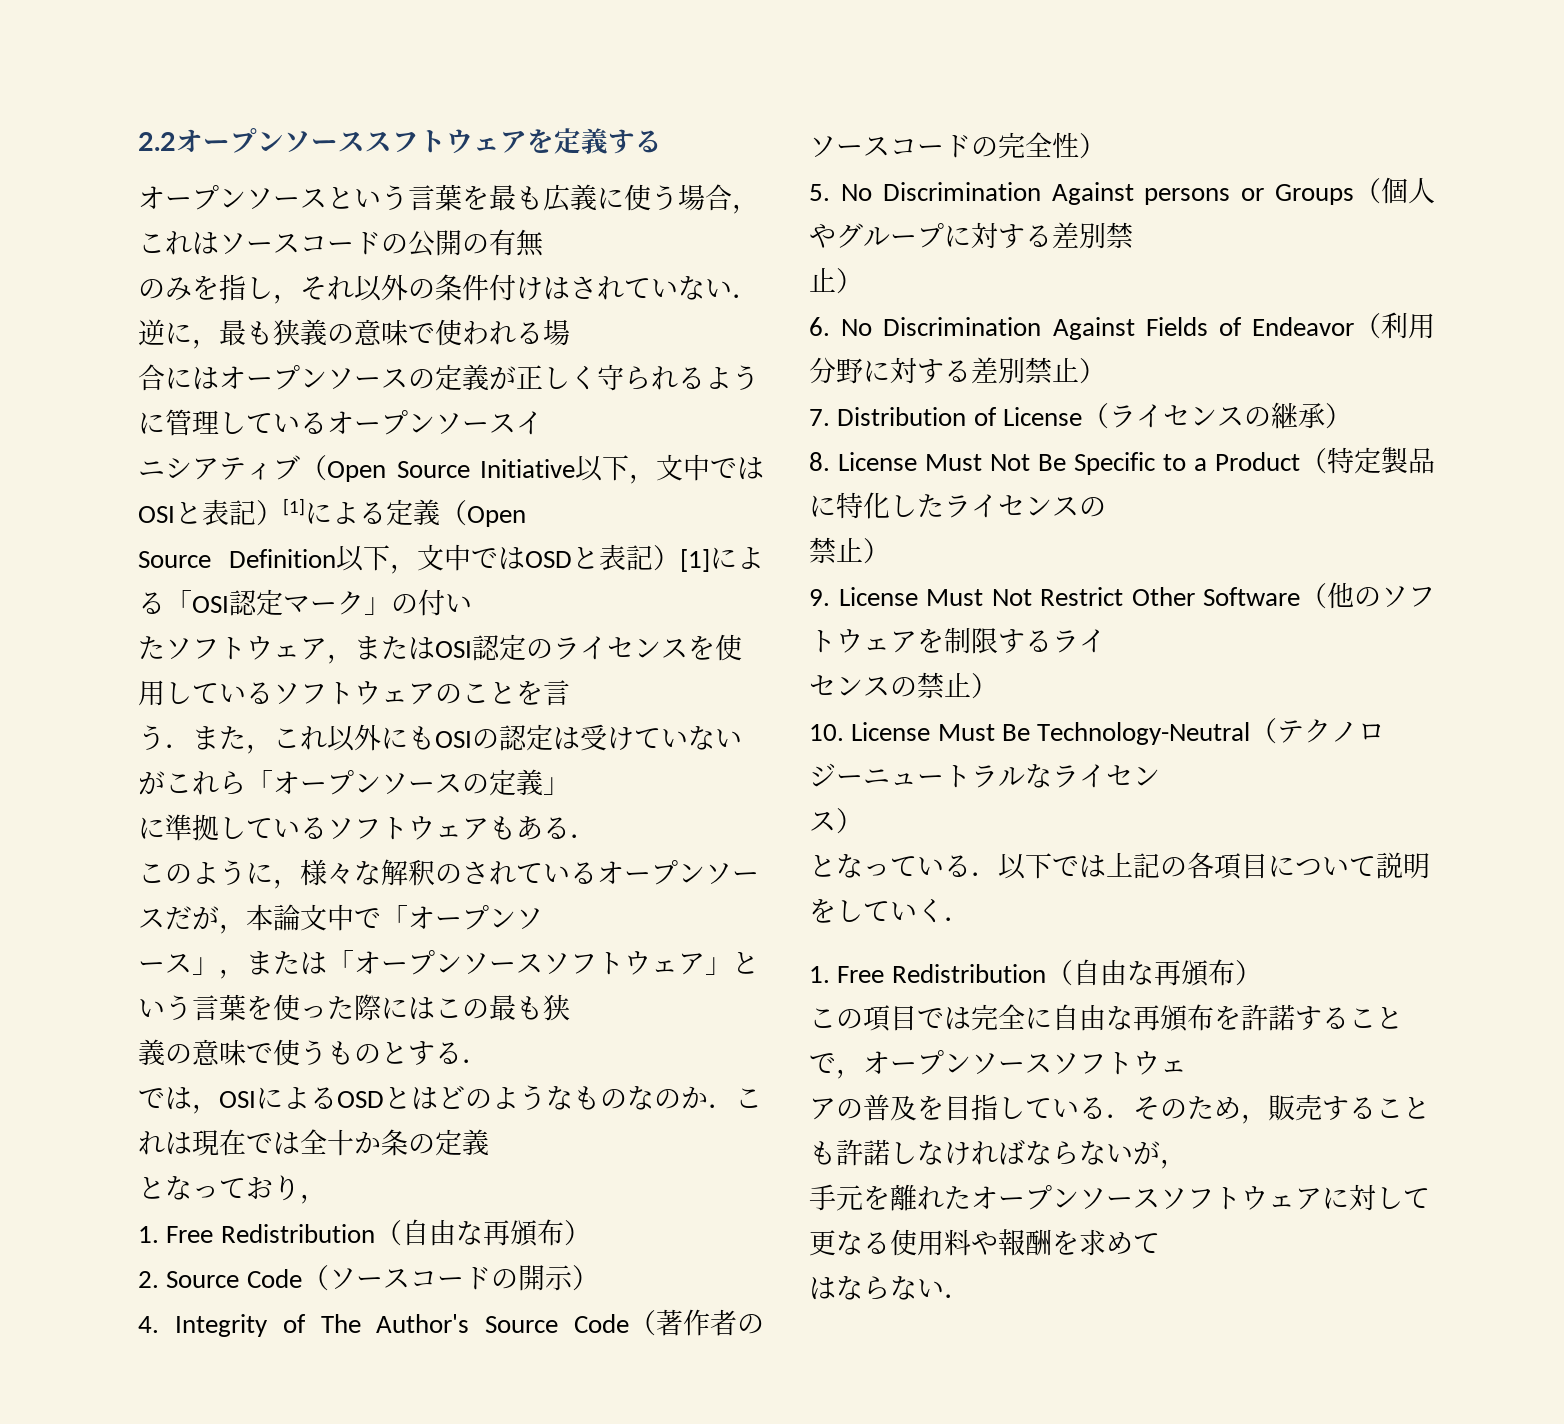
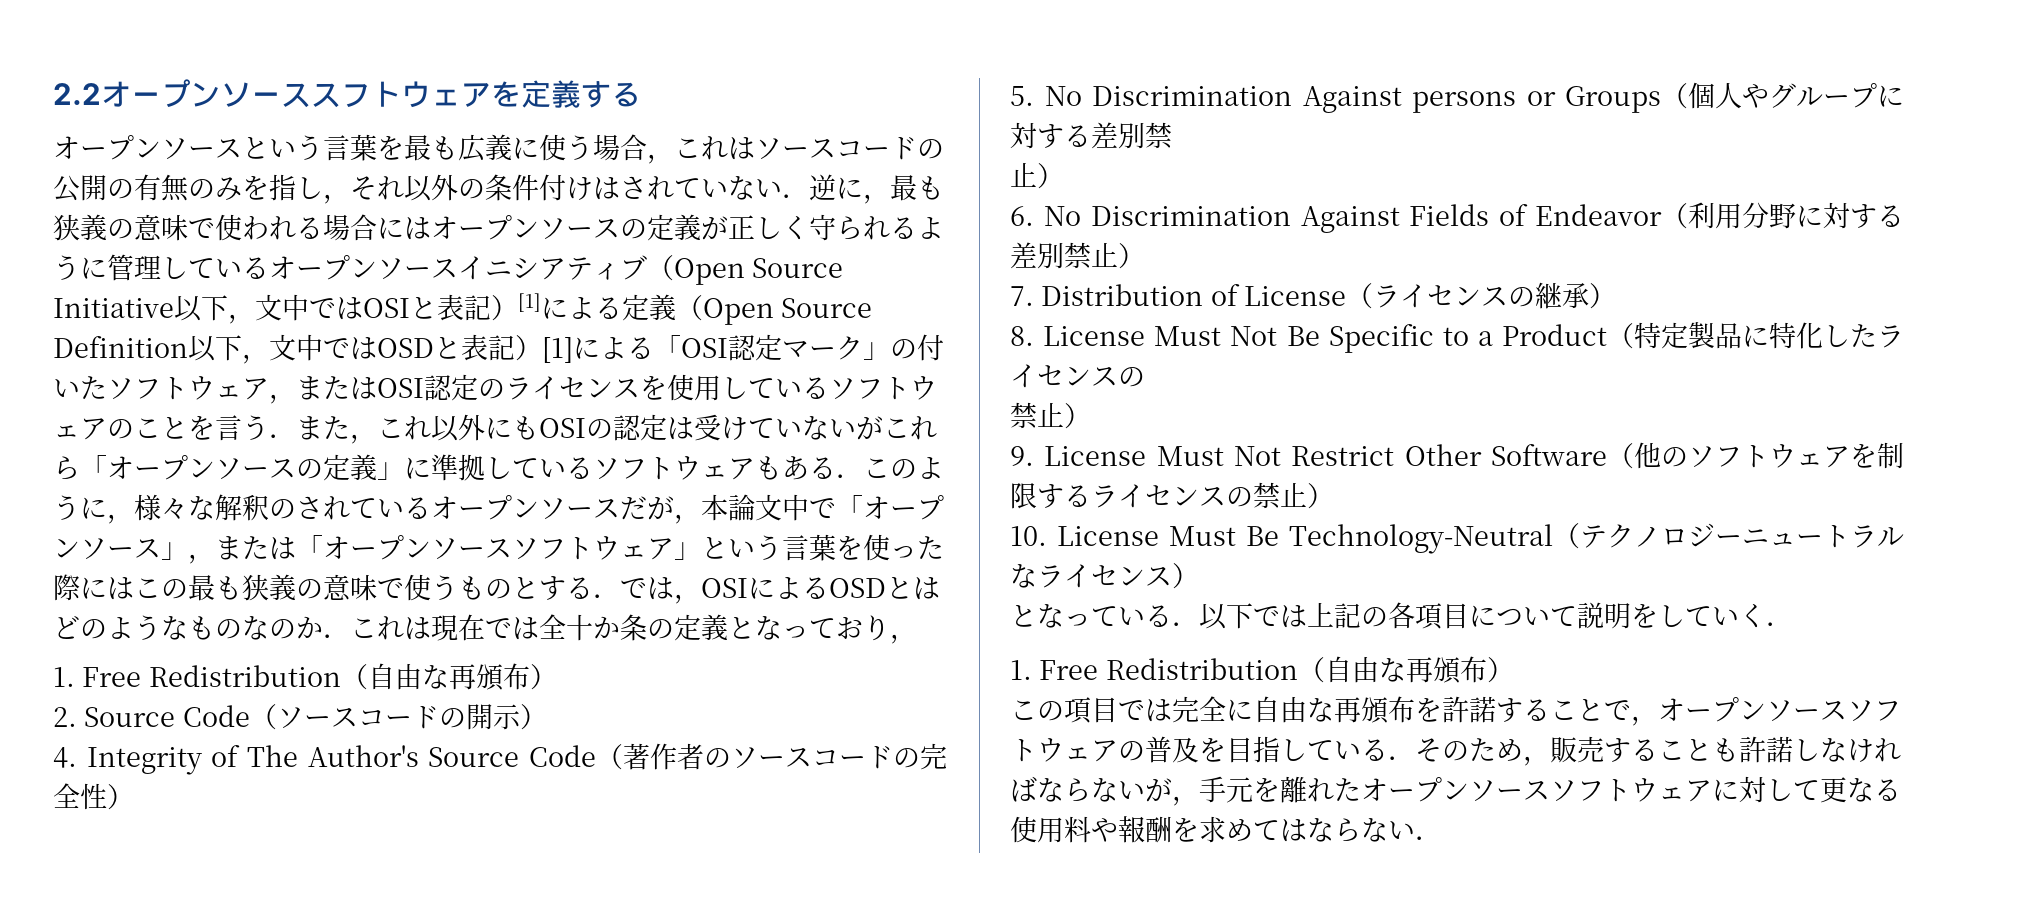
- オープンソースという言葉を最も広義に使う場合，これはソースコードの公開の有無
- のみを指し，それ以外の条件付けはされていない．逆に，最も狭義の意味で使われる場
- 合にはオープンソースの定義が正しく守られるように管理しているオープンソースイ
- ニシアティブ（Open Source Initiative以下，文中ではOSIと表記）[1]による定義（Open
- Source Definition以下，文中ではOSDと表記）[1]による「OSI認定マーク」の付い
- たソフトウェア，またはOSI認定のライセンスを使用しているソフトウェアのことを言
- う．また，これ以外にもOSIの認定は受けていないがこれら「オープンソースの定義」
- に準拠しているソフトウェアもある．
- このように，様々な解釈のされているオープンソースだが，本論文中で「オープンソ
- ース」，または「オープンソースソフトウェア」という言葉を使った際にはこの最も狭
- 義の意味で使うものとする．
- では，OSIによるOSDとはどのようなものなのか．これは現在では全十か条の定義
- となっており，
+ オープンソースという言葉を最も広義に使う場合，これはソースコードの公開の有無のみを指し，それ以外の条件付けはされていない．逆に，最も狭義の意味で使われる場合にはオープンソースの定義が正しく守られるように管理しているオープンソースイニシアティブ（Open Source Initiative以下，文中ではOSIと表記）[1]による定義（Open Source Definition以下，文中ではOSDと表記）[1]による「OSI認定マーク」の付いたソフトウェア，またはOSI認定のライセンスを使用しているソフトウェアのことを言う．また，これ以外にもOSIの認定は受けていないがこれら「オープンソースの定義」に準拠しているソフトウェアもある．このように，様々な解釈のされているオープンソースだが，本論文中で「オープンソース」，または「オープンソースソフトウェア」という言葉を使った際にはこの最も狭義の意味で使うものとする．では，OSIによるOSDとはどのようなものなのか．これは現在では全十か条の定義となっており，
- 9. License Must Not Restrict Other Software（他のソフトウェアを制限するライ
- センスの禁止）
+ 9. License Must Not Restrict Other Software（他のソフトウェアを制限するライセンスの禁止）
- 10. License Must Be Technology-Neutral（テクノロジーニュートラルなライセン
- ス）
+ 10. License Must Be Technology-Neutral（テクノロジーニュートラルなライセンス）
- この項目では完全に自由な再頒布を許諾することで，オープンソースソフトウェ
- アの普及を目指している．そのため，販売することも許諾しなければならないが，
- 手元を離れたオープンソースソフトウェアに対して更なる使用料や報酬を求めて
- はならない．
+ この項目では完全に自由な再頒布を許諾することで，オープンソースソフトウェアの普及を目指している．そのため，販売することも許諾しなければならないが，手元を離れたオープンソースソフトウェアに対して更なる使用料や報酬を求めてはならない．

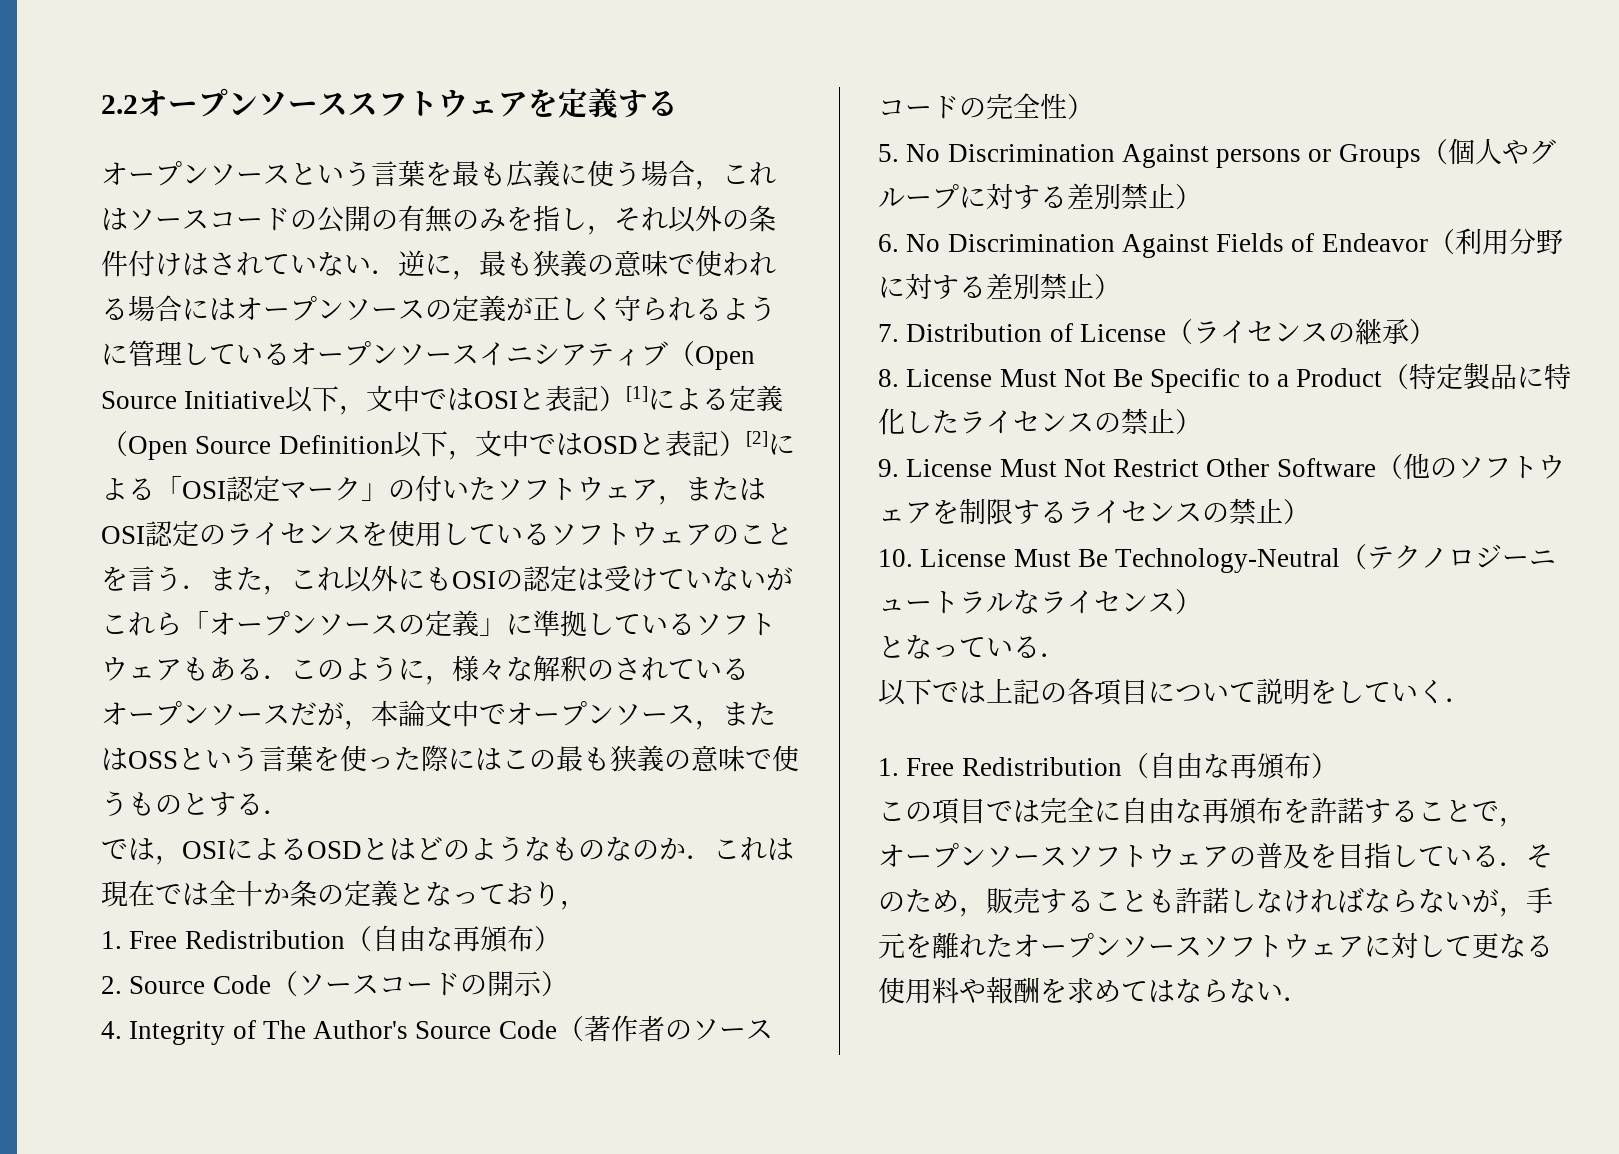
- オープンソースという言葉を最も広義に使う場合，これはソースコードの公開の有無のみを指し，それ以外の条件付けはされていない．逆に，最も狭義の意味で使われる場合にはオープンソースの定義が正しく守られるように管理しているオープンソースイニシアティブ（Open Source Initiative以下，文中ではOSIと表記）[1]による定義（Open Source Definition以下，文中ではOSDと表記）[1]による「OSI認定マーク」の付いたソフトウェア，またはOSI認定のライセンスを使用しているソフトウェアのことを言う．また，これ以外にもOSIの認定は受けていないがこれら「オープンソースの定義」に準拠しているソフトウェアもある．このように，様々な解釈のされているオープンソースだが，本論文中で「オープンソース」，または「オープンソースソフトウェア」という言葉を使った際にはこの最も狭義の意味で使うものとする．では，OSIによるOSDとはどのようなものなのか．これは現在では全十か条の定義となっており，
+ オープンソースという言葉を最も広義に使う場合，これはソースコードの公開の有無のみを指し，それ以外の条件付けはされていない．逆に，最も狭義の意味で使われる場合にはオープンソースの定義が正しく守られるように管理しているオープンソースイニシアティブ（Open Source Initiative以下，文中ではOSIと表記）[1]による定義（Open Source Definition以下，文中ではOSDと表記）[2]による「OSI認定マーク」の付いたソフトウェア，またはOSI認定のライセンスを使用しているソフトウェアのことを言う．また，これ以外にもOSIの認定は受けていないがこれら「オープンソースの定義」に準拠しているソフトウェアもある．このように，様々な解釈のされているオープンソースだが，本論文中でオープンソース，またはOSSという言葉を使った際にはこの最も狭義の意味で使うものとする．
+ では，OSIによるOSDとはどのようなものなのか．これは現在では全十か条の定義となっており，
- 5. No Discrimination Against persons or Groups（個人やグループに対する差別禁
- 止）
+ 5. No Discrimination Against persons or Groups（個人やグループに対する差別禁止）
- 8. License Must Not Be Specific to a Product（特定製品に特化したライセンスの
- 禁止）
+ 8. License Must Not Be Specific to a Product（特定製品に特化したライセンスの禁止）
- となっている．以下では上記の各項目について説明をしていく．
+ となっている．
+ 以下では上記の各項目について説明をしていく．

